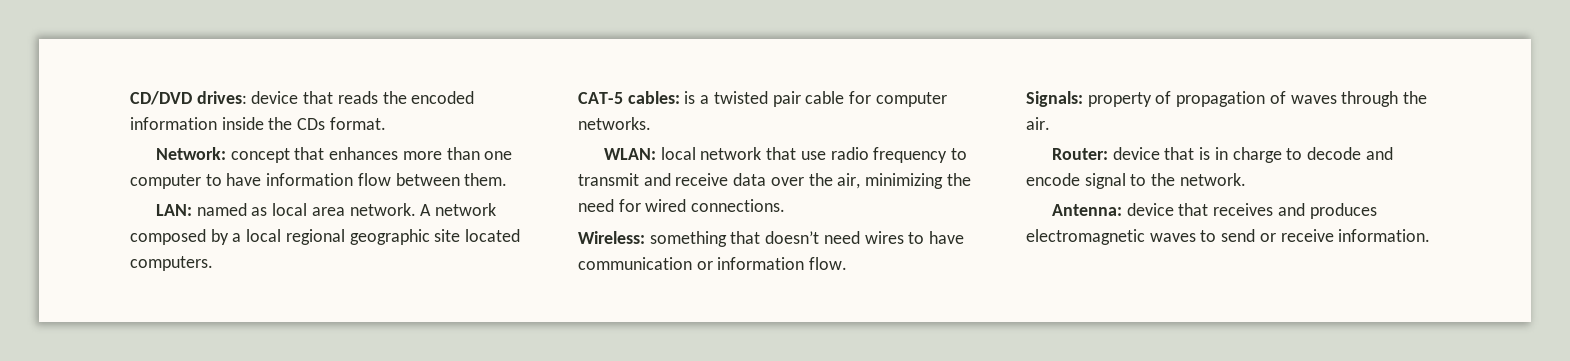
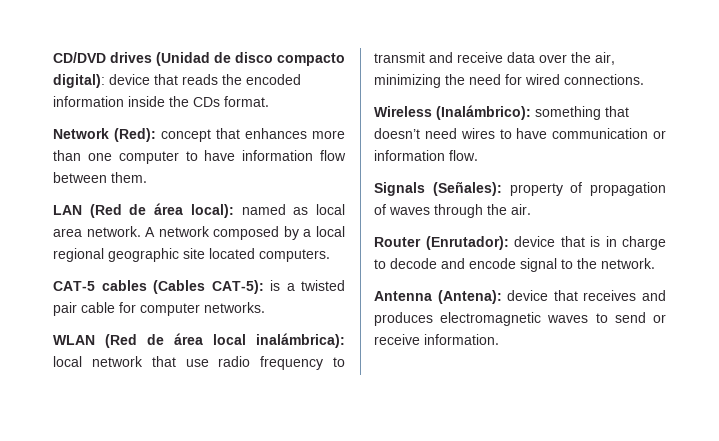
- CD/DVD drives: device that reads the encoded information inside the CDs format.
+ CD/DVD drives (Unidad de disco compacto digital): device that reads the encoded information inside the CDs format.
- Network: concept that enhances more than one computer to have information flow between them.
+ Network (Red): concept that enhances more than one computer to have information flow between them.
- LAN: named as local area network.
+ LAN (Red de área local): named as local area network.
- CAT-5 cables: is a twisted pair cable for computer networks.
+ CAT-5 cables (Cables CAT-5): is a twisted pair cable for computer networks.
- WLAN: local network that use radio frequency to transmit and receive data over the air, minimizing the need for wired connections.
+ WLAN (Red de área local inalámbrica): local network that use radio frequency to transmit and receive data over the air, minimizing the need for wired connections.
- Wireless: something that doesn’t need wires to have communication or information flow.
+ Wireless (Inalámbrico): something that doesn’t need wires to have communication or information flow.
- Signals: property of propagation of waves through the air.
+ Signals (Señales): property of propagation of waves through the air.
- Router: device that is in charge to decode and encode signal to the network.
+ Router (Enrutador): device that is in charge to decode and encode signal to the network.
- Antenna: device that receives and produces electromagnetic waves to send or receive information.
+ Antenna (Antena): device that receives and produces electromagnetic waves to send or receive information.

